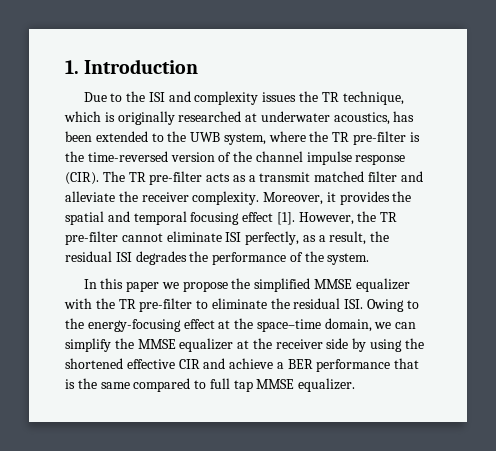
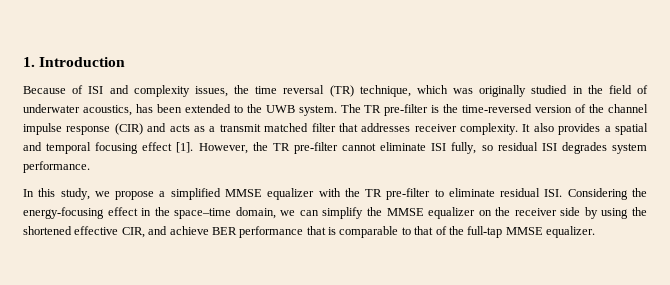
- Due to the ISI and complexity issues the TR technique, which is originally researched at underwater acoustics, has been extended to the UWB system, where the TR pre-filter is the time-reversed version of the channel impulse response (CIR). The TR pre-filter acts as a transmit matched filter and alleviate the receiver complexity. Moreover, it provides the spatial and temporal focusing effect [1].
+ Because of ISI and complexity issues, the time reversal (TR) technique, which was originally studied in the field of underwater acoustics, has been extended to the UWB system. The TR pre-filter is the time-reversed version of the channel impulse response (CIR) and acts as a transmit matched filter that addresses receiver complexity. It also provides a spatial and temporal focusing effect [1].
- However, the TR pre-filter cannot eliminate ISI perfectly, as a result, the residual ISI degrades the performance of the system.
+ However, the TR pre-filter cannot eliminate ISI fully, so residual ISI degrades system performance.
- In this paper we propose the simplified MMSE equalizer with the TR pre-filter to eliminate the residual ISI. Owing to the energy-focusing effect at the space–time domain, we can simplify the MMSE equalizer at the receiver side by using the shortened effective CIR and achieve a BER performance that is the same compared to full tap MMSE equalizer.
+ In this study, we propose a simplified MMSE equalizer with the TR pre-filter to eliminate residual ISI. Considering the energy-focusing effect in the space–time domain, we can simplify the MMSE equalizer on the receiver side by using the shortened effective CIR, and achieve BER performance that is comparable to that of the full-tap MMSE equalizer.

